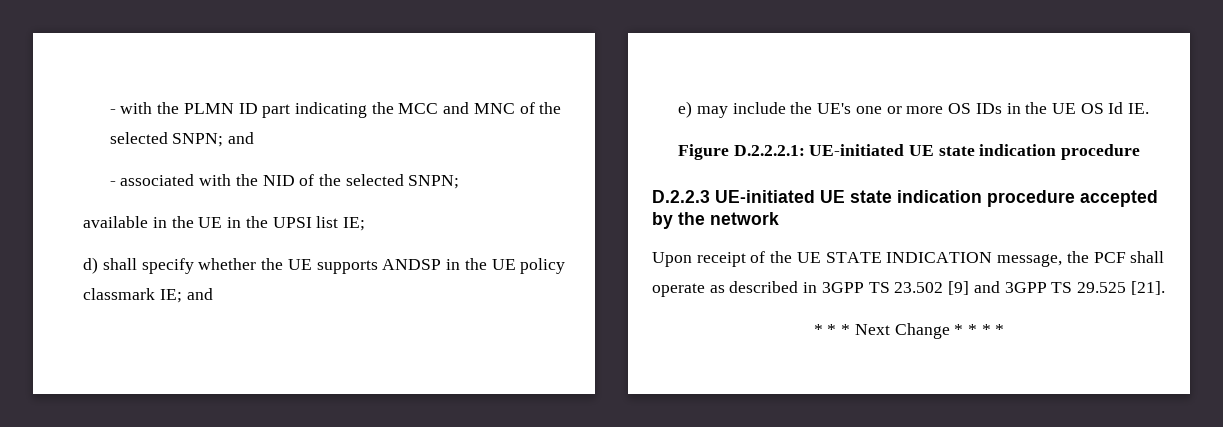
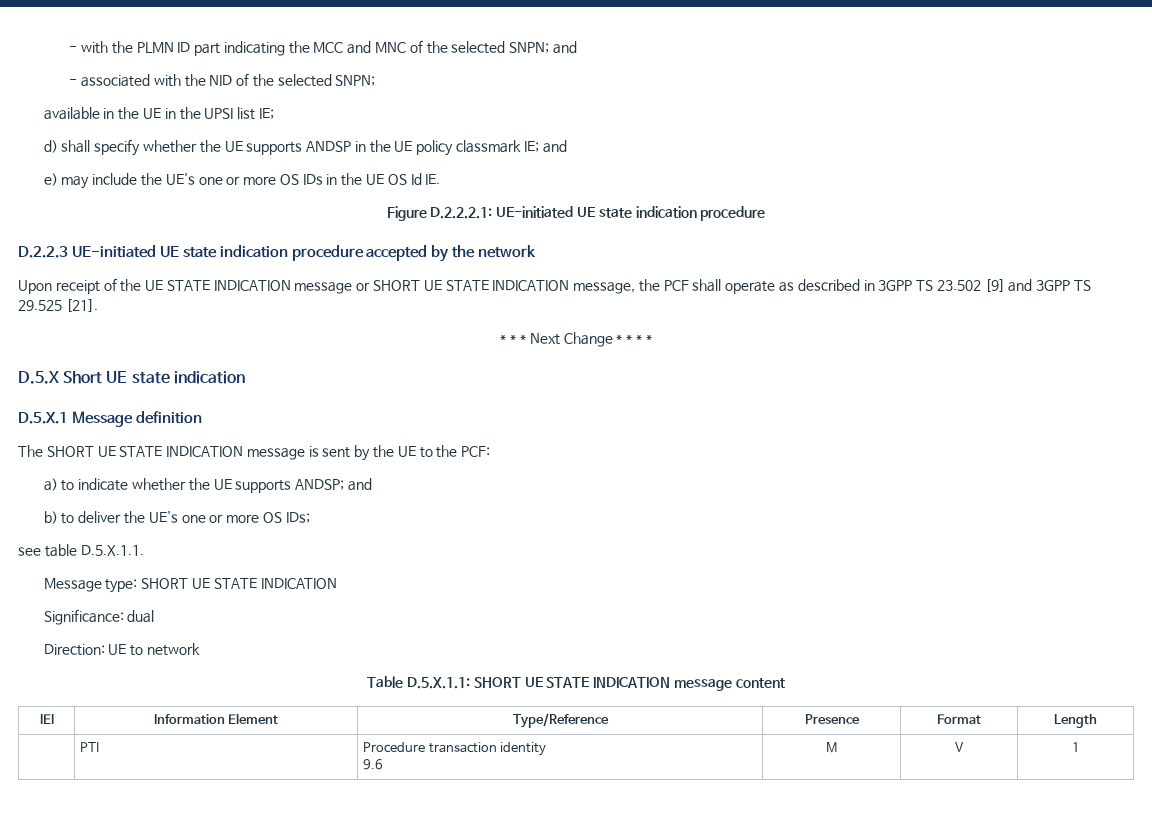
- Upon receipt of the UE STATE INDICATION message, the PCF shall operate as described in 3GPP TS 23.502 [9] and 3GPP TS 29.525 [21].
+ Upon receipt of the UE STATE INDICATION message or SHORT UE STATE INDICATION message, the PCF shall operate as described in 3GPP TS 23.502 [9] and 3GPP TS 29.525 [21].
+ D.5.X Short UE state indication
+ D.5.X.1 Message definition
+ The SHORT UE STATE INDICATION message is sent by the UE to the PCF:
+ a) to indicate whether the UE supports ANDSP; and
+ b) to deliver the UE's one or more OS IDs;
+ see table D.5.X.1.1.
+ Message type: SHORT UE STATE INDICATION
+ Significance: dual
+ Direction: UE to network
+ Table D.5.X.1.1: SHORT UE STATE INDICATION message content
+ IEI | Information Element | Type/Reference | Presence | Format | Length
+ | PTI | Procedure transaction identity
+ 9.6 | M | V | 1

